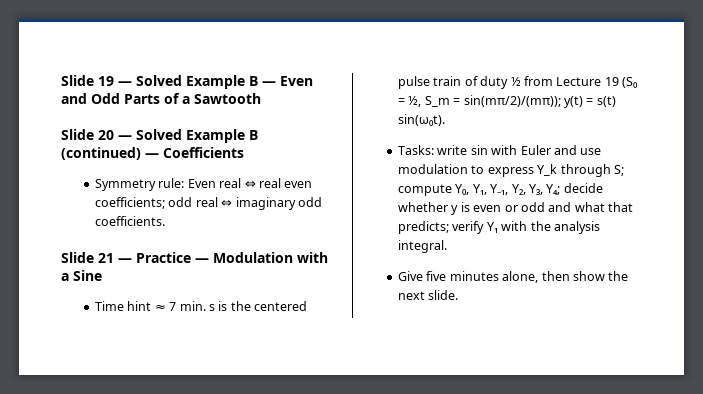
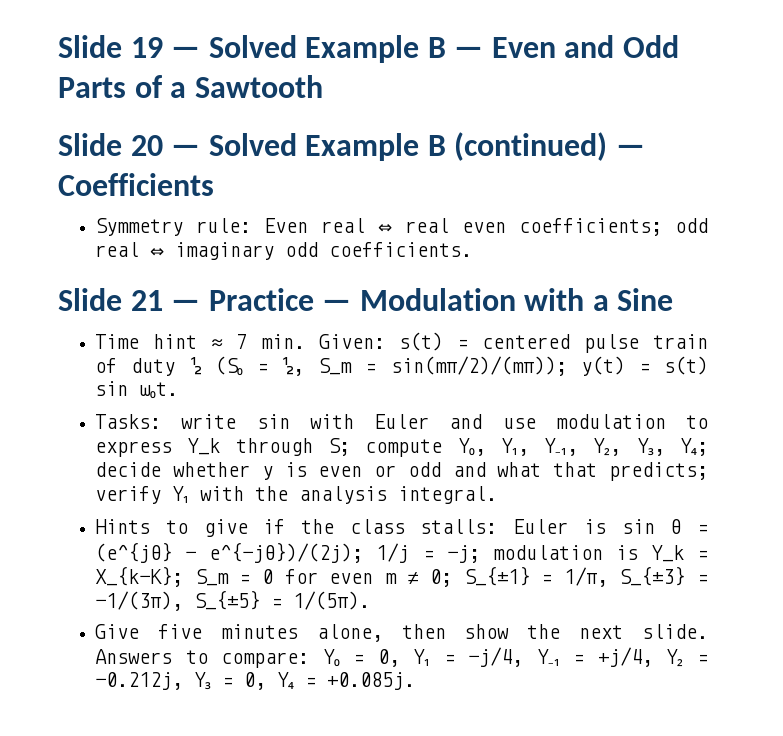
- Time hint ≈ 7 min. s is the centered pulse train of duty ½ from Lecture 19 (S₀ = ½, S_m = sin(mπ/2)/(mπ)); y(t) = s(t) sin(ω₀t).
+ Time hint ≈ 7 min. Given: s(t) = centered pulse train of duty ½ (S₀ = ½, S_m = sin(mπ/2)/(mπ)); y(t) = s(t) sin ω₀t.
+ Hints to give if the class stalls: Euler is sin θ = (e^{jθ} − e^{−jθ})/(2j); 1/j = −j; modulation is Y_k = X_{k−K}; S_m = 0 for even m ≠ 0; S_{±1} = 1/π, S_{±3} = −1/(3π), S_{±5} = 1/(5π).
+ Answers to compare: Y₀ = 0, Y₁ = −j/4, Y₋₁ = +j/4, Y₂ = −0.212j, Y₃ = 0, Y₄ = +0.085j.

